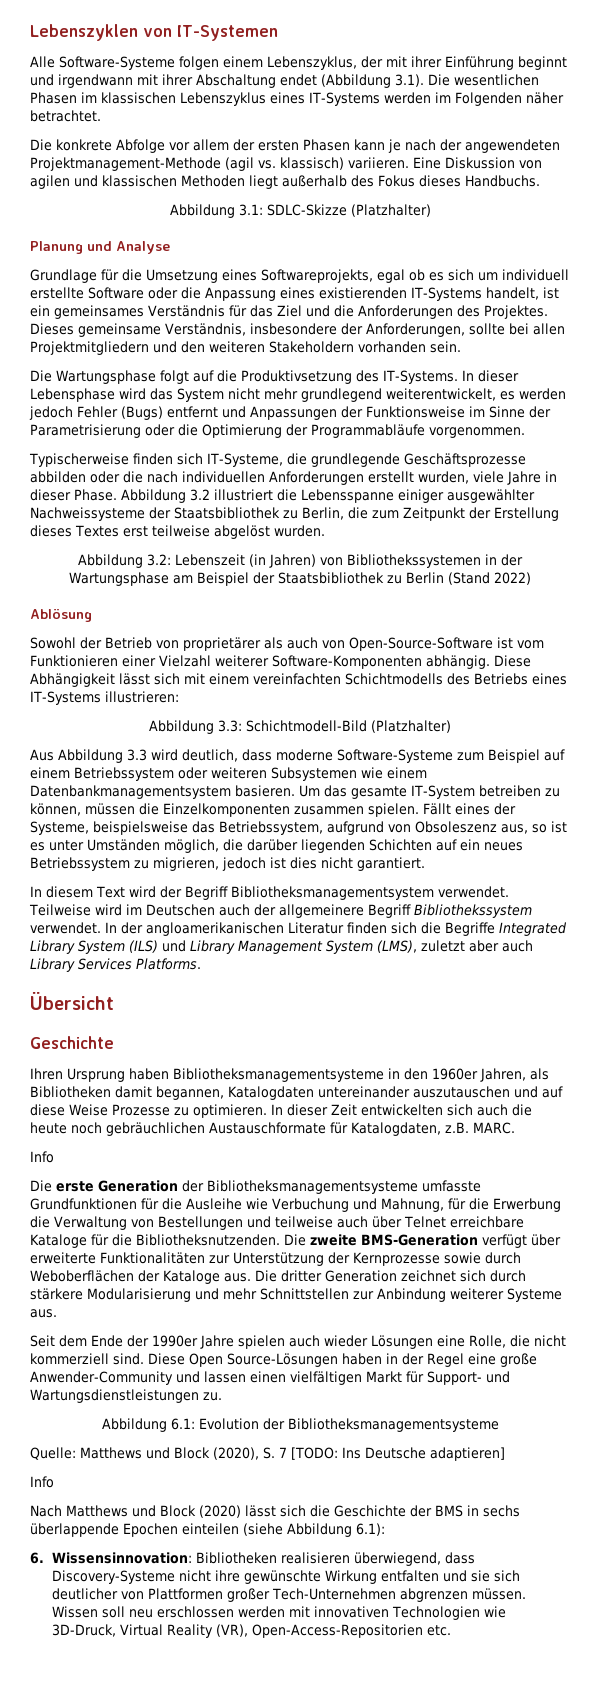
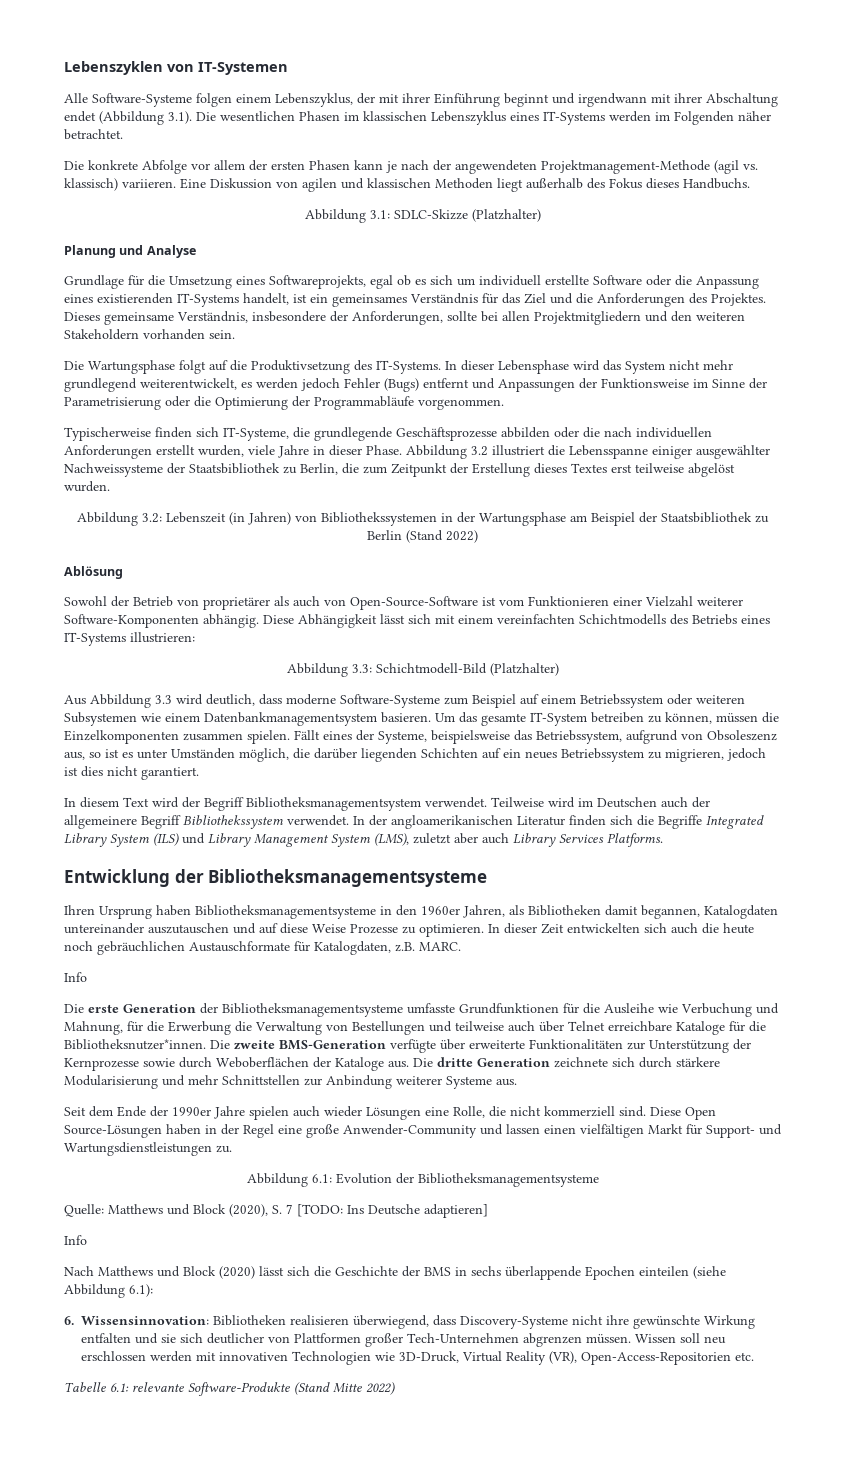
- Übersicht
- Geschichte
+ Entwicklung der Bibliotheksmanagementsysteme
- Die erste Generation der Bibliotheksmanagementsysteme umfasste Grundfunktionen für die Ausleihe wie Verbuchung und Mahnung, für die Erwerbung die Verwaltung von Bestellungen und teilweise auch über Telnet erreichbare Kataloge für die Bibliotheksnutzenden.
+ Die erste Generation der Bibliotheksmanagementsysteme umfasste Grundfunktionen für die Ausleihe wie Verbuchung und Mahnung, für die Erwerbung die Verwaltung von Bestellungen und teilweise auch über Telnet erreichbare Kataloge für die Bibliotheksnutzer*innen.
- Die zweite BMS-Generation verfügt über erweiterte Funktionalitäten zur Unterstützung der Kernprozesse sowie durch Weboberflächen der Kataloge aus.
+ Die zweite BMS-Generation verfügte über erweiterte Funktionalitäten zur Unterstützung der Kernprozesse sowie durch Weboberflächen der Kataloge aus.
- Die dritter Generation zeichnet sich durch stärkere Modularisierung und mehr Schnittstellen zur Anbindung weiterer Systeme aus.
+ Die dritte Generation zeichnete sich durch stärkere Modularisierung und mehr Schnittstellen zur Anbindung weiterer Systeme aus.
+ Tabelle 6.1: relevante Software-Produkte (Stand Mitte 2022)

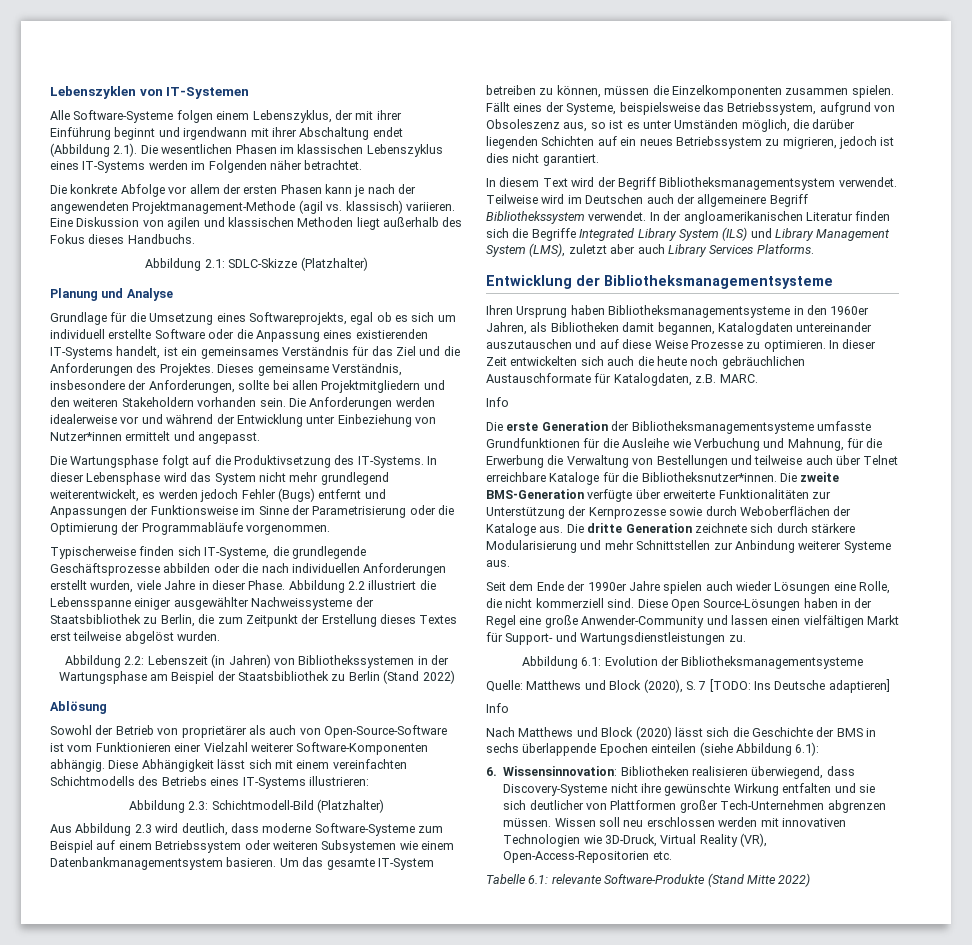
- Alle Software-Systeme folgen einem Lebenszyklus, der mit ihrer Einführung beginnt und irgendwann mit ihrer Abschaltung endet (Abbildung 3.1). Die wesentlichen Phasen im klassischen Lebenszyklus eines IT-Systems werden im Folgenden näher betrachtet.
+ Alle Software-Systeme folgen einem Lebenszyklus, der mit ihrer Einführung beginnt und irgendwann mit ihrer Abschaltung endet (Abbildung 2.1). Die wesentlichen Phasen im klassischen Lebenszyklus eines IT-Systems werden im Folgenden näher betrachtet.
- Abbildung 3.1: SDLC-Skizze (Platzhalter)
+ Abbildung 2.1: SDLC-Skizze (Platzhalter)
+ Die Anforderungen werden idealerweise vor und während der Entwicklung unter Einbeziehung von Nutzer*innen ermittelt und angepasst.
- Abbildung 3.2 illustriert die Lebensspanne einiger ausgewählter Nachweissysteme der Staatsbibliothek zu Berlin, die zum Zeitpunkt der Erstellung dieses Textes erst teilweise abgelöst wurden.
+ Abbildung 2.2 illustriert die Lebensspanne einiger ausgewählter Nachweissysteme der Staatsbibliothek zu Berlin, die zum Zeitpunkt der Erstellung dieses Textes erst teilweise abgelöst wurden.
- Abbildung 3.2: Lebenszeit (in Jahren) von Bibliothekssystemen in der Wartungsphase am Beispiel der Staatsbibliothek zu Berlin (Stand 2022)
+ Abbildung 2.2: Lebenszeit (in Jahren) von Bibliothekssystemen in der Wartungsphase am Beispiel der Staatsbibliothek zu Berlin (Stand 2022)
- Abbildung 3.3: Schichtmodell-Bild (Platzhalter)
+ Abbildung 2.3: Schichtmodell-Bild (Platzhalter)
- Aus Abbildung 3.3 wird deutlich, dass moderne Software-Systeme zum Beispiel auf einem Betriebssystem oder weiteren Subsystemen wie einem Datenbankmanagementsystem basieren.
+ Aus Abbildung 2.3 wird deutlich, dass moderne Software-Systeme zum Beispiel auf einem Betriebssystem oder weiteren Subsystemen wie einem Datenbankmanagementsystem basieren.

